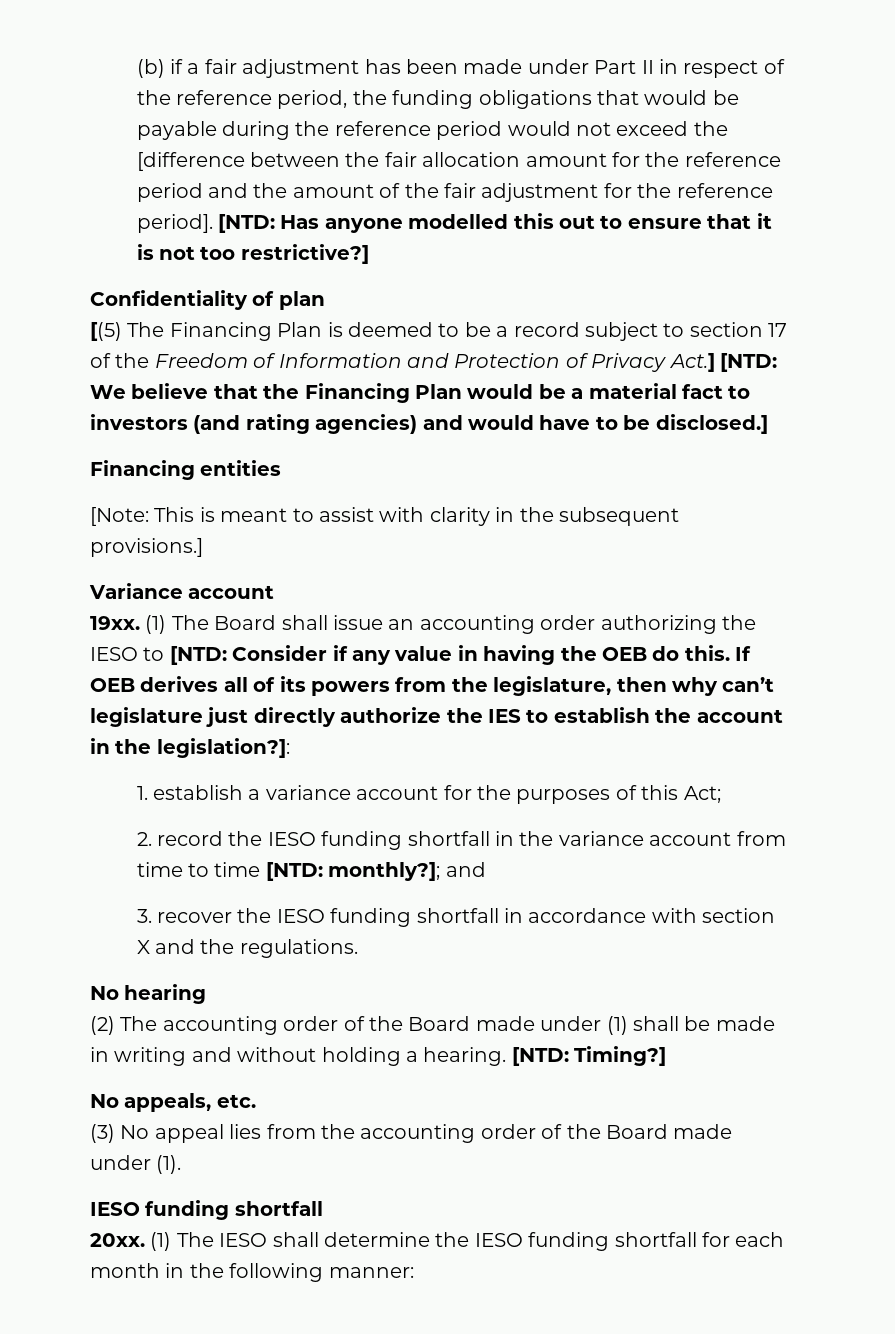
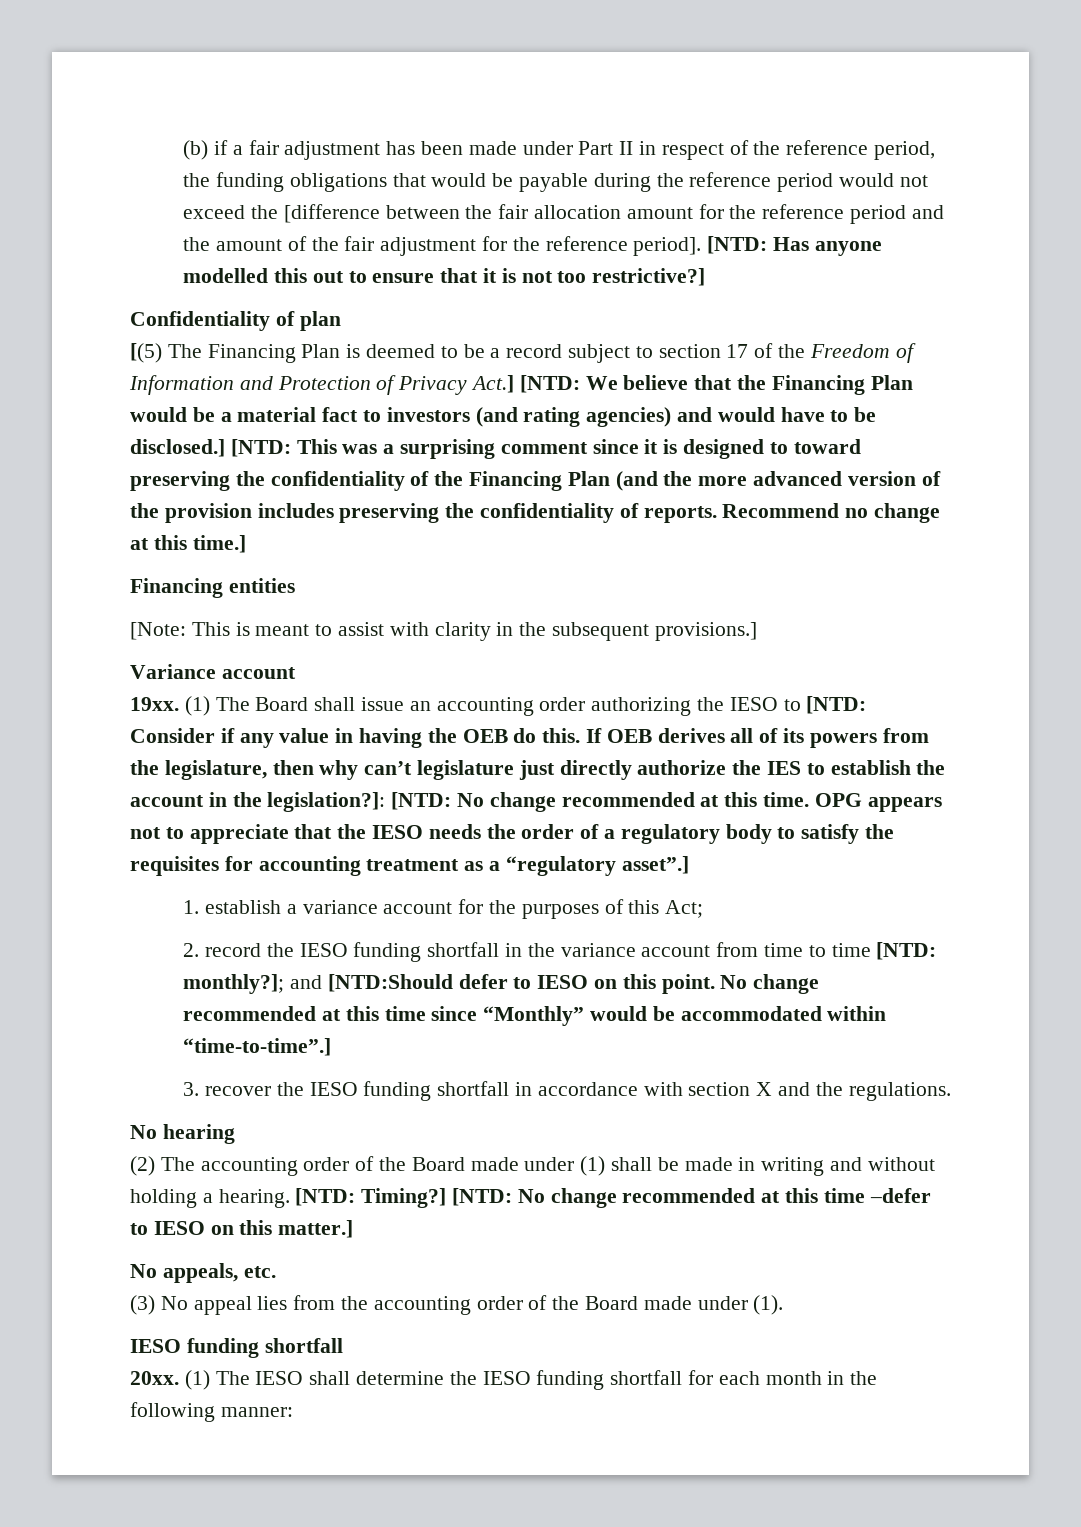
+ [NTD: This was a surprising comment since it is designed to toward preserving the confidentiality of the Financing Plan (and the more advanced version of the provision includes preserving the confidentiality of reports. Recommend no change at this time.]
- If OEB derives all of its powers from the legislature, then why can’t legislature just directly authorize the IES to establish the account in the legislation?]:
+ If OEB derives all of its powers from the legislature, then why can’t legislature just directly authorize the IES to establish the account in the legislation?]: [NTD: No change recommended at this time. OPG appears not to appreciate that the IESO needs the order of a regulatory body to satisfy the requisites for accounting treatment as a “regulatory asset”.]
- 2. record the IESO funding shortfall in the variance account from time to time [NTD: monthly?]; and
+ 2. record the IESO funding shortfall in the variance account from time to time [NTD: monthly?]; and [NTD:Should defer to IESO on this point. No change recommended at this time since “Monthly” would be accommodated within “time-to-time”.]
+ [NTD: No change recommended at this time –defer to IESO on this matter.]

